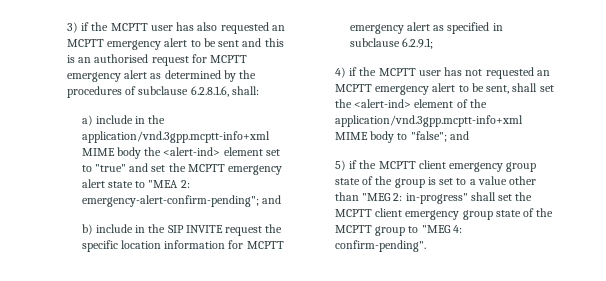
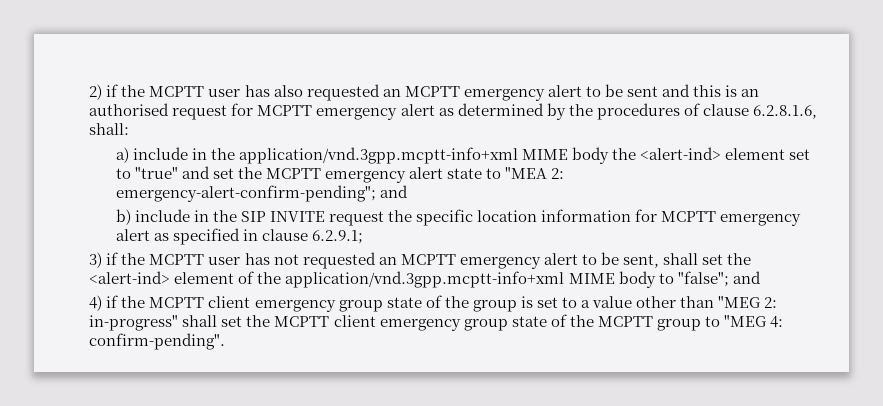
- 3) if the MCPTT user has also requested an MCPTT emergency alert to be sent and this is an authorised request for MCPTT emergency alert as determined by the procedures of subclause 6.2.8.1.6, shall:
+ 2) if the MCPTT user has also requested an MCPTT emergency alert to be sent and this is an authorised request for MCPTT emergency alert as determined by the procedures of clause 6.2.8.1.6, shall:
- b) include in the SIP INVITE request the specific location information for MCPTT emergency alert as specified in subclause 6.2.9.1;
+ b) include in the SIP INVITE request the specific location information for MCPTT emergency alert as specified in clause 6.2.9.1;
- 4) if the MCPTT user has not requested an MCPTT emergency alert to be sent, shall set the <alert-ind> element of the application/vnd.3gpp.mcptt-info+xml MIME body to "false"; and
+ 3) if the MCPTT user has not requested an MCPTT emergency alert to be sent, shall set the <alert-ind> element of the application/vnd.3gpp.mcptt-info+xml MIME body to "false"; and
- 5) if the MCPTT client emergency group state of the group is set to a value other than "MEG 2: in-progress" shall set the MCPTT client emergency group state of the MCPTT group to "MEG 4: confirm-pending".
+ 4) if the MCPTT client emergency group state of the group is set to a value other than "MEG 2: in-progress" shall set the MCPTT client emergency group state of the MCPTT group to "MEG 4: confirm-pending".

